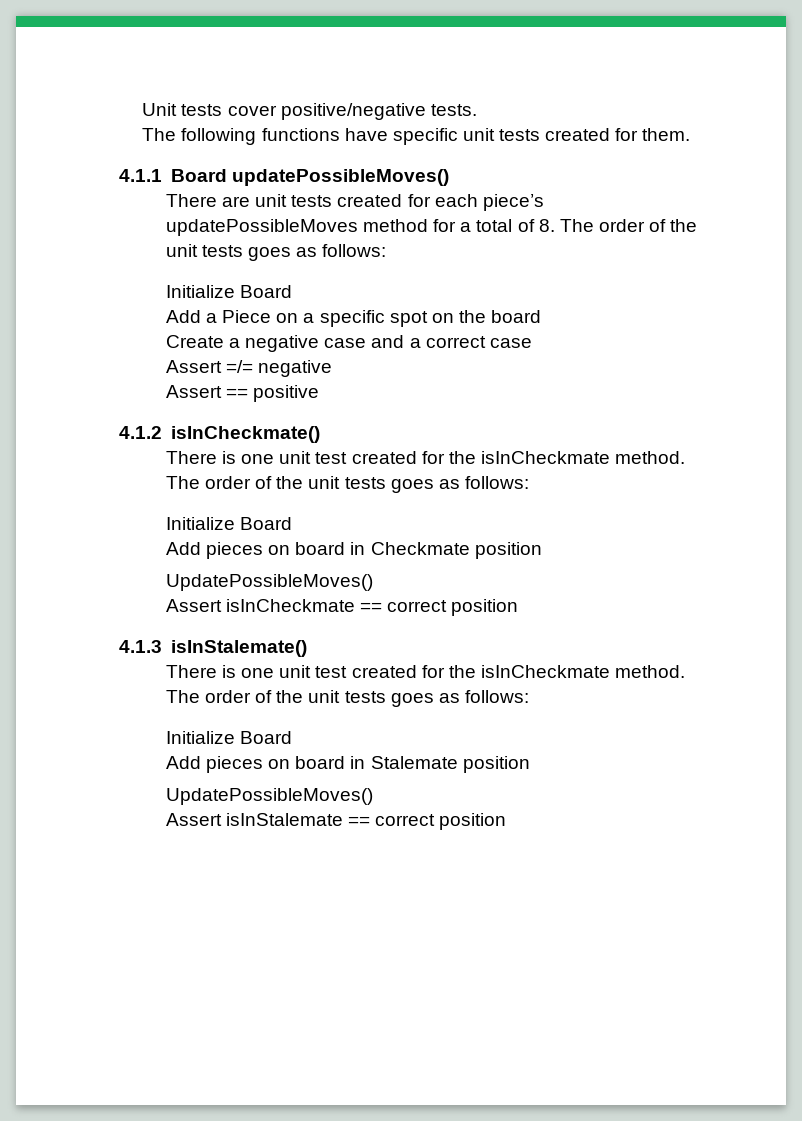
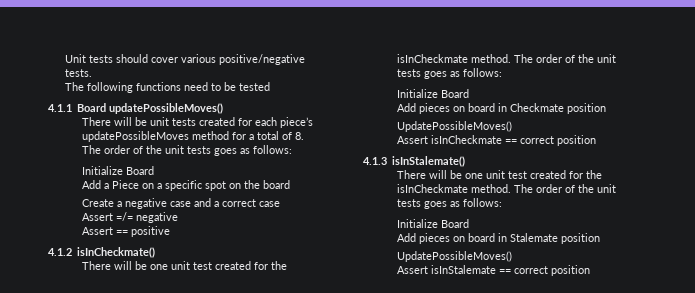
- Unit tests cover positive/negative tests.
+ Unit tests should cover various positive/negative tests.
- The following functions have specific unit tests created for them.
+ The following functions need to be tested
- There are unit tests created for each piece’s updatePossibleMoves method for a total of 8. The order of the unit tests goes as follows:
+ There will be unit tests created for each piece’s updatePossibleMoves method for a total of 8. The order of the unit tests goes as follows:
  4.1.2 isInCheckmate()
- There is one unit test created for the isInCheckmate method.
+ There will be one unit test created for the isInCheckmate method.
  4.1.3 isInStalemate()
- There is one unit test created for the isInCheckmate method.
+ There will be one unit test created for the isInCheckmate method.

